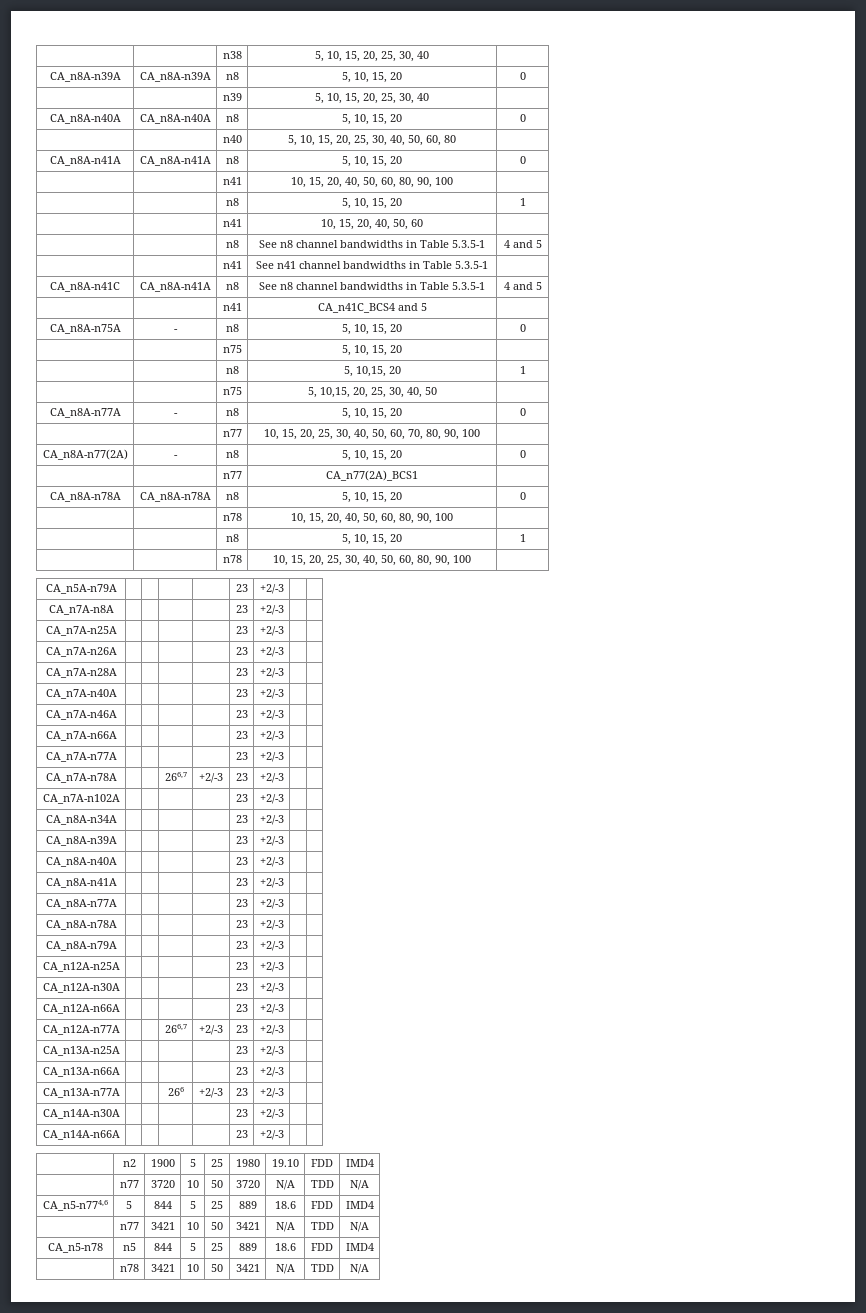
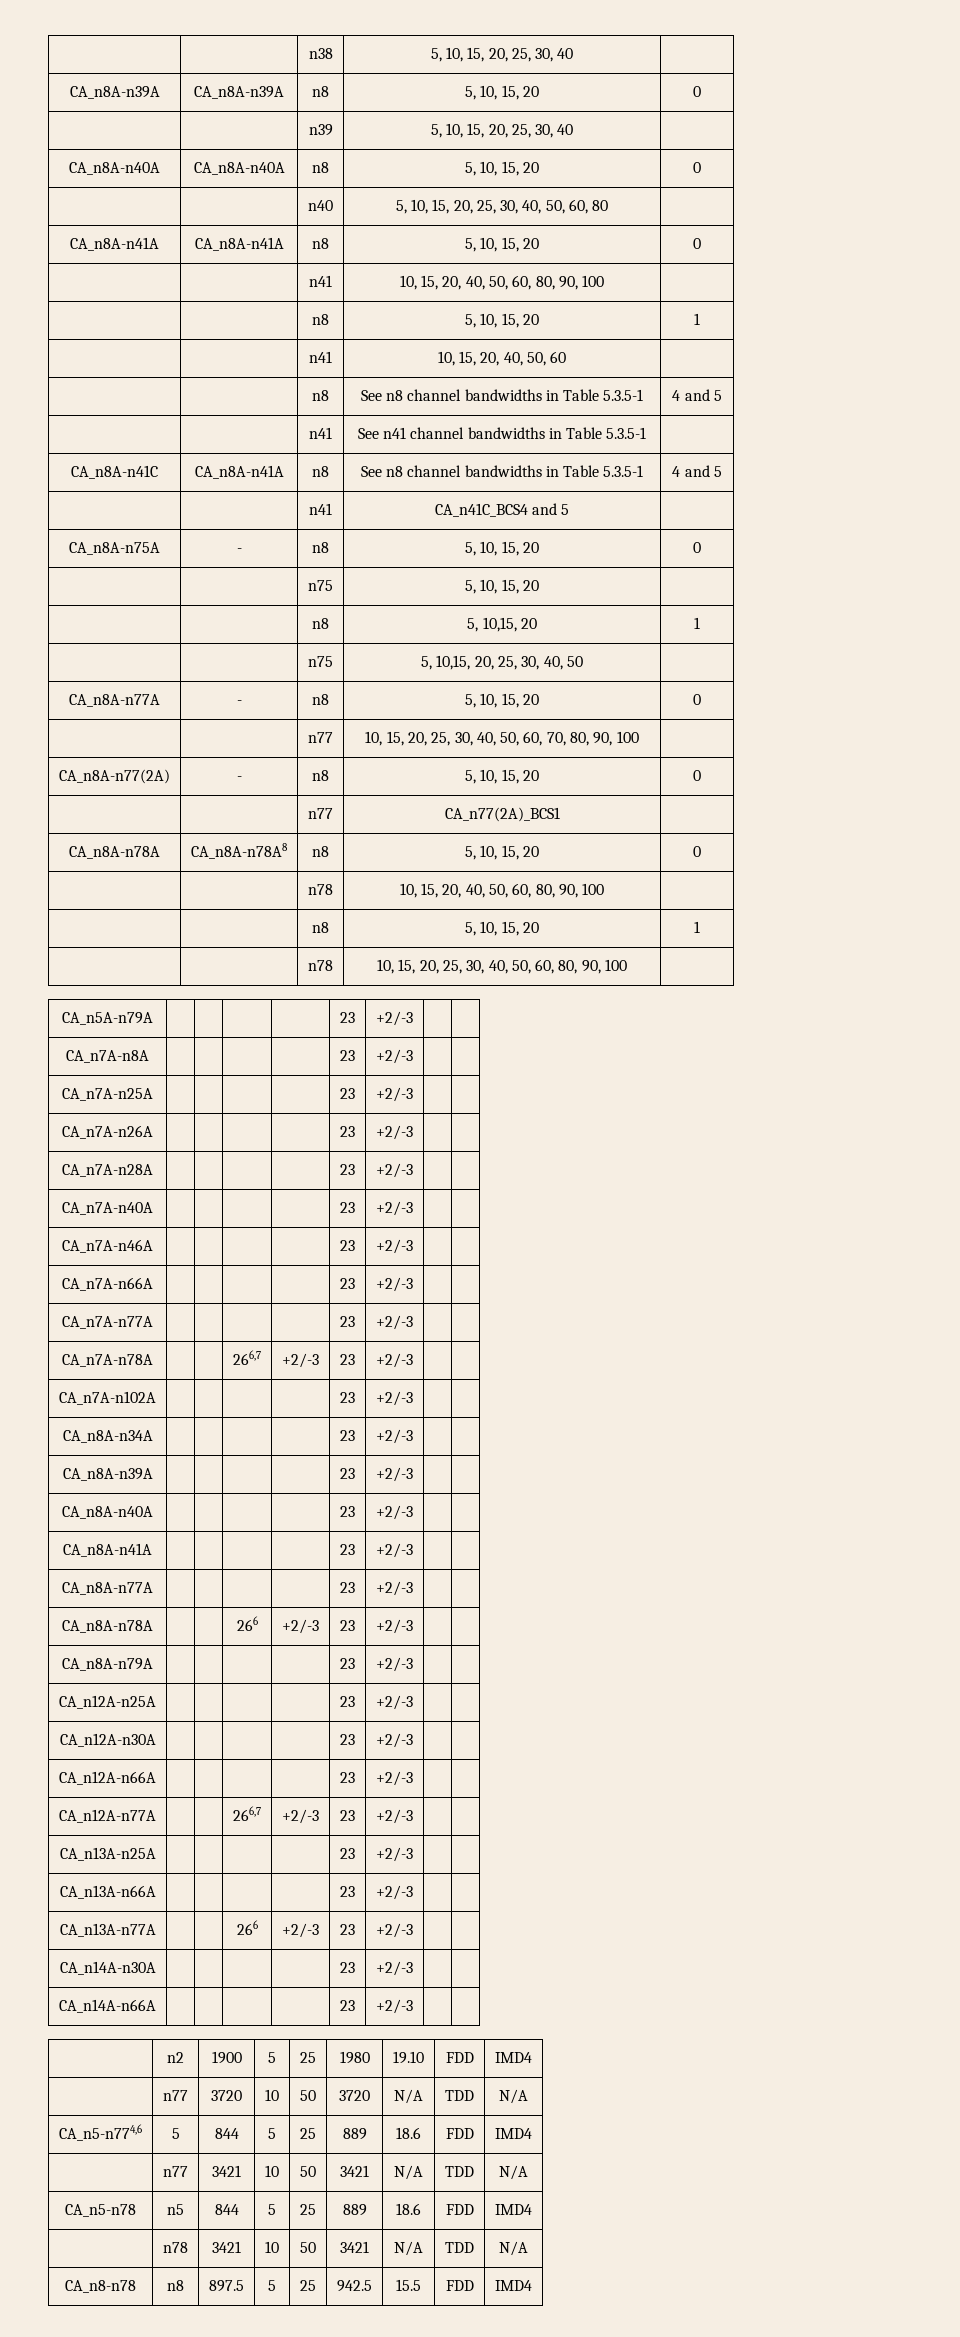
- CA_n8A-n78A | CA_n8A-n78A | n8 | 5, 10, 15, 20 | 0
+ CA_n8A-n78A | CA_n8A-n78A8 | n8 | 5, 10, 15, 20 | 0
- CA_n8A-n78A | | | | | 23 | +2/-3 | |
+ CA_n8A-n78A | | | 266 | +2/-3 | 23 | +2/-3 | |
+ CA_n8-n78 | n8 | 897.5 | 5 | 25 | 942.5 | 15.5 | FDD | IMD4

